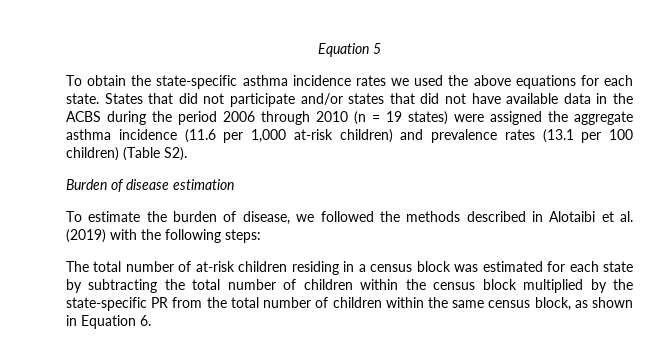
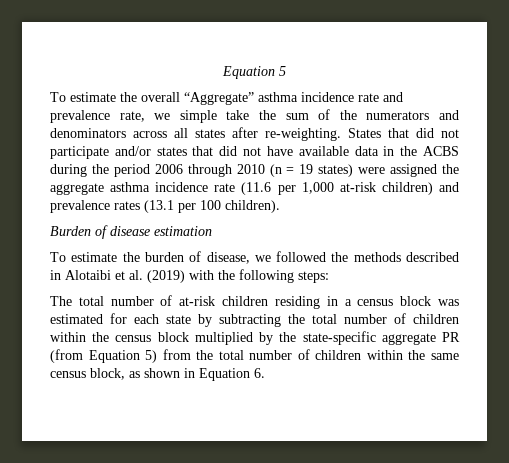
- To obtain the state-specific asthma incidence rates we used the above equations for each state.
+ To estimate the overall “Aggregate” asthma incidence rate and prevalence rate, we simple take the sum of the numerators and denominators across all states after re-weighting.
- States that did not participate and/or states that did not have available data in the ACBS during the period 2006 through 2010 (n = 19 states) were assigned the aggregate asthma incidence (11.6 per 1,000 at-risk children) and prevalence rates (13.1 per 100 children) (Table S2).
+ States that did not participate and/or states that did not have available data in the ACBS during the period 2006 through 2010 (n = 19 states) were assigned the aggregate asthma incidence rate (11.6 per 1,000 at-risk children) and prevalence rates (13.1 per 100 children).
- The total number of at-risk children residing in a census block was estimated for each state by subtracting the total number of children within the census block multiplied by the state-specific PR from the total number of children within the same census block, as shown in Equation 6.
+ The total number of at-risk children residing in a census block was estimated for each state by subtracting the total number of children within the census block multiplied by the state-specific aggregate PR (from Equation 5) from the total number of children within the same census block, as shown in Equation 6.

